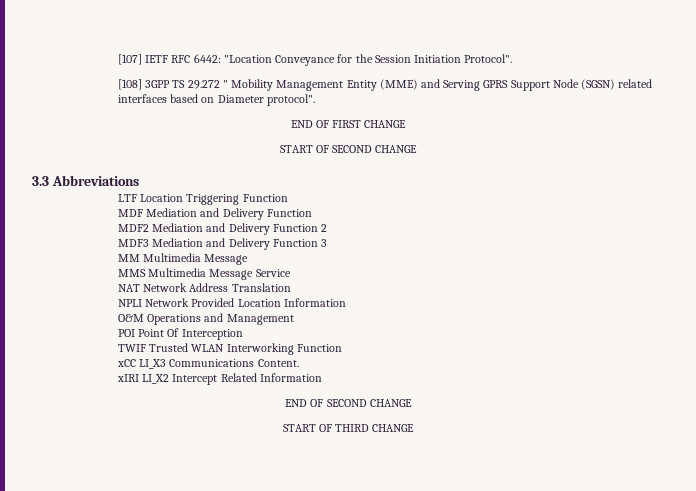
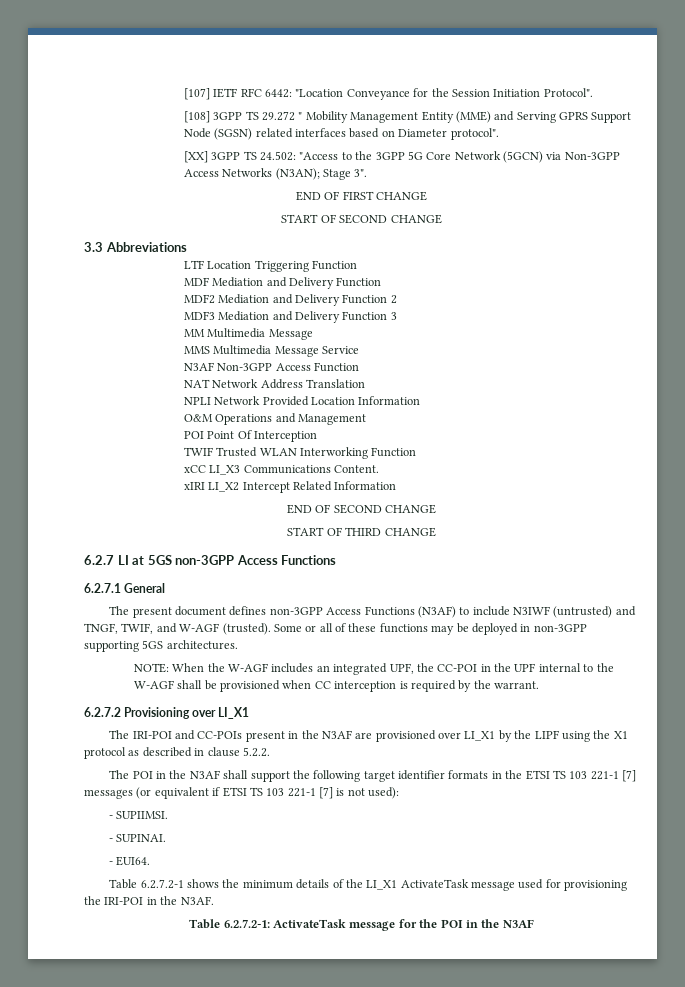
+ [XX] 3GPP TS 24.502: "Access to the 3GPP 5G Core Network (5GCN) via Non-3GPP Access Networks (N3AN); Stage 3".
+ N3AF Non-3GPP Access Function
+ 6.2.7 LI at 5GS non-3GPP Access Functions
+ 6.2.7.1 General
+ The present document defines non-3GPP Access Functions (N3AF) to include N3IWF (untrusted) and TNGF, TWIF, and W-AGF (trusted). Some or all of these functions may be deployed in non-3GPP supporting 5GS architectures.
+ NOTE: When the W-AGF includes an integrated UPF, the CC-POI in the UPF internal to the W-AGF shall be provisioned when CC interception is required by the warrant.
+ 6.2.7.2 Provisioning over LI_X1
+ The IRI-POI and CC-POIs present in the N3AF are provisioned over LI_X1 by the LIPF using the X1 protocol as described in clause 5.2.2.
+ The POI in the N3AF shall support the following target identifier formats in the ETSI TS 103 221-1 [7] messages (or equivalent if ETSI TS 103 221-1 [7] is not used):
+ - SUPIIMSI.
+ - SUPINAI.
+ - EUI64.
+ Table 6.2.7.2-1 shows the minimum details of the LI_X1 ActivateTask message used for provisioning the IRI-POI in the N3AF.
+ Table 6.2.7.2-1: ActivateTask message for the POI in the N3AF

